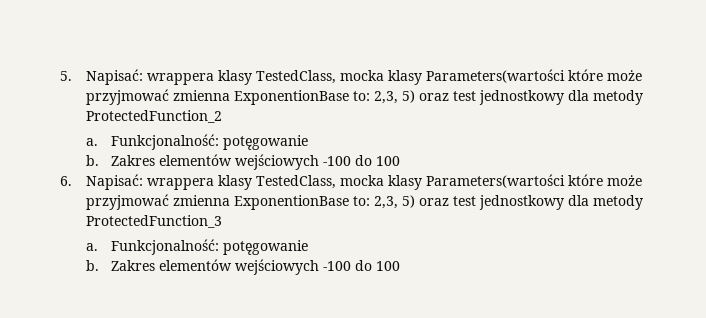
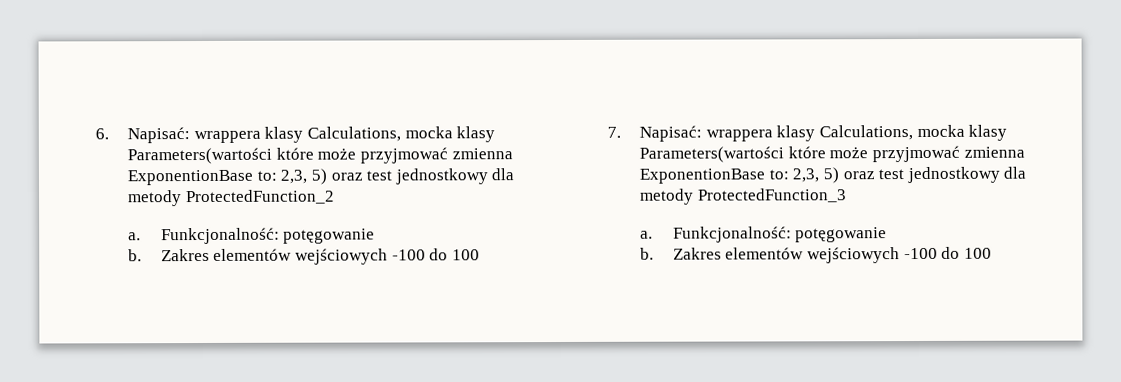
- 5. Napisać: wrappera klasy TestedClass, mocka klasy Parameters(wartości które może przyjmować zmienna ExponentionBase to: 2,3, 5) oraz test jednostkowy dla metody ProtectedFunction_2
+ 6. Napisać: wrappera klasy Calculations, mocka klasy Parameters(wartości które może przyjmować zmienna ExponentionBase to: 2,3, 5) oraz test jednostkowy dla metody ProtectedFunction_2
- 6. Napisać: wrappera klasy TestedClass, mocka klasy Parameters(wartości które może przyjmować zmienna ExponentionBase to: 2,3, 5) oraz test jednostkowy dla metody ProtectedFunction_3
+ 7. Napisać: wrappera klasy Calculations, mocka klasy Parameters(wartości które może przyjmować zmienna ExponentionBase to: 2,3, 5) oraz test jednostkowy dla metody ProtectedFunction_3

